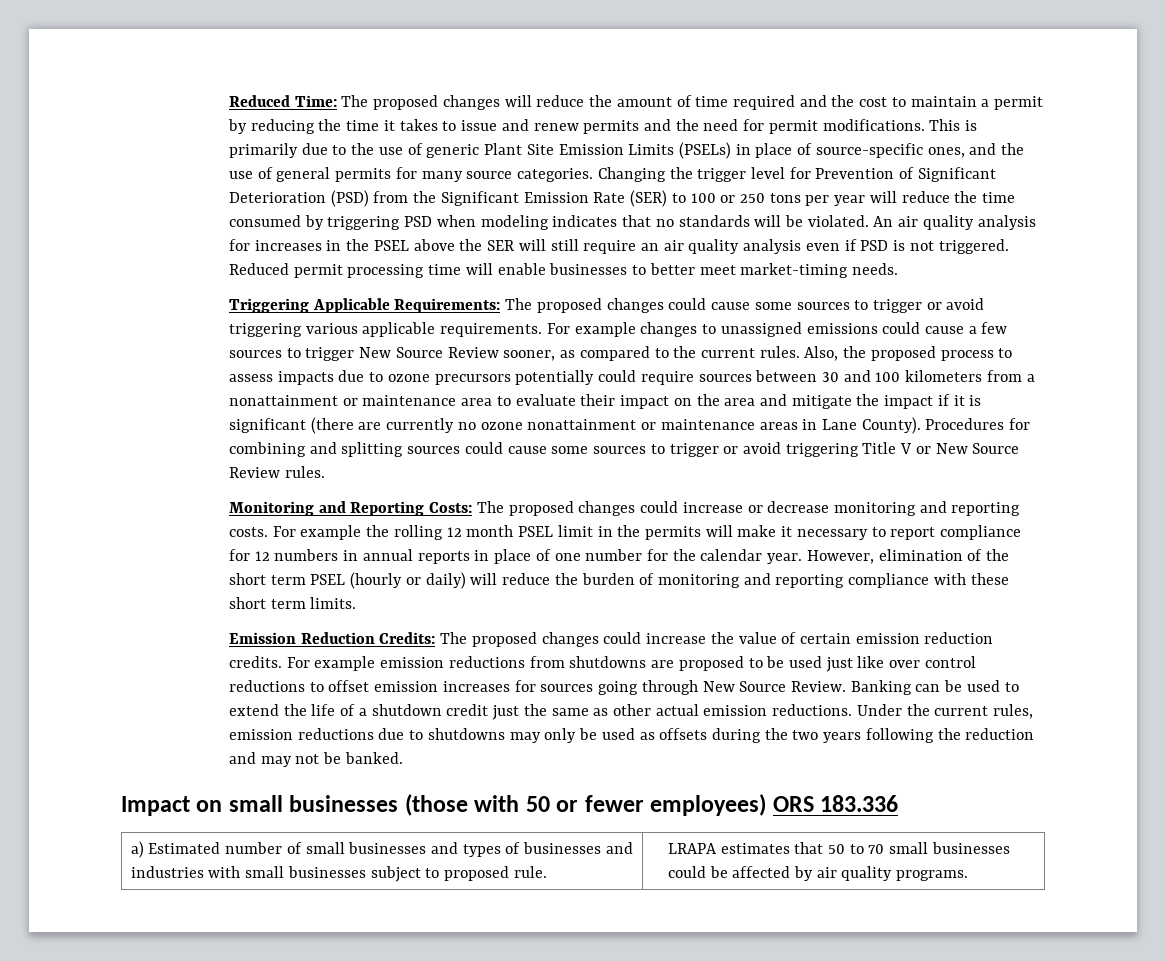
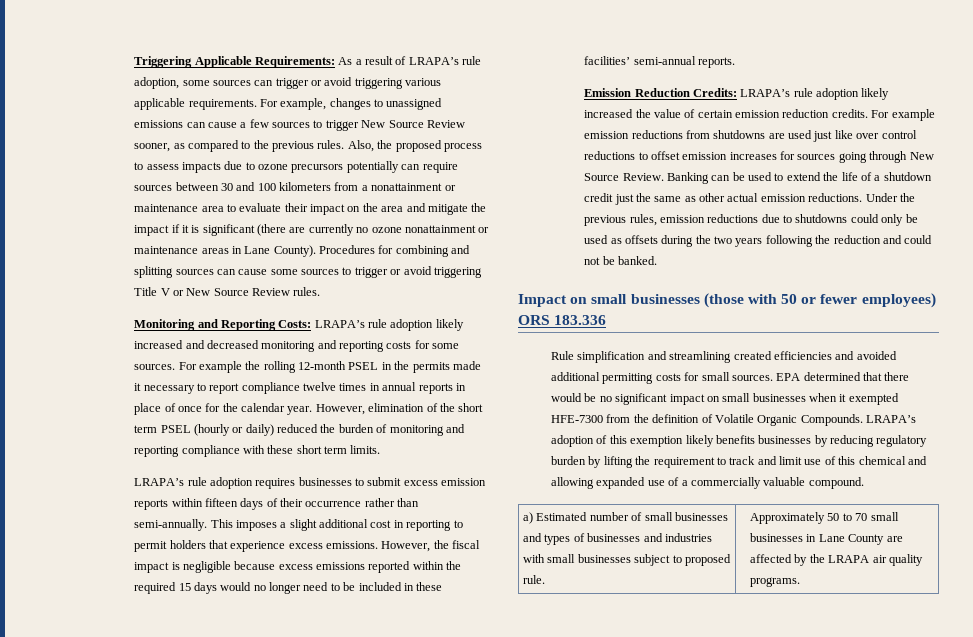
- Reduced Time: The proposed changes will reduce the amount of time required and the cost to maintain a permit by reducing the time it takes to issue and renew permits and the need for permit modifications. This is primarily due to the use of generic Plant Site Emission Limits (PSELs) in place of source-specific ones, and the use of general permits for many source categories. Changing the trigger level for Prevention of Significant Deterioration (PSD) from the Significant Emission Rate (SER) to 100 or 250 tons per year will reduce the time consumed by triggering PSD when modeling indicates that no standards will be violated. An air quality analysis for increases in the PSEL above the SER will still require an air quality analysis even if PSD is not triggered. Reduced permit processing time will enable businesses to better meet market-timing needs.
- Triggering Applicable Requirements: The proposed changes could cause some sources to trigger or avoid triggering various applicable requirements.
+ Triggering Applicable Requirements: As a result of LRAPA’s rule adoption, some sources can trigger or avoid triggering various applicable requirements.
- For example changes to unassigned emissions could cause a few sources to trigger New Source Review sooner, as compared to the current rules.
+ For example, changes to unassigned emissions can cause a few sources to trigger New Source Review sooner, as compared to the previous rules.
- Also, the proposed process to assess impacts due to ozone precursors potentially could require sources between 30 and 100 kilometers from a nonattainment or maintenance area to evaluate their impact on the area and mitigate the impact if it is significant (there are currently no ozone nonattainment or maintenance areas in Lane County).
+ Also, the proposed process to assess impacts due to ozone precursors potentially can require sources between 30 and 100 kilometers from a nonattainment or maintenance area to evaluate their impact on the area and mitigate the impact if it is significant (there are currently no ozone nonattainment or maintenance areas in Lane County).
- Procedures for combining and splitting sources could cause some sources to trigger or avoid triggering Title V or New Source Review rules.
+ Procedures for combining and splitting sources can cause some sources to trigger or avoid triggering Title V or New Source Review rules.
- Monitoring and Reporting Costs: The proposed changes could increase or decrease monitoring and reporting costs. For example the rolling 12 month PSEL limit in the permits will make it necessary to report compliance for 12 numbers in annual reports in place of one number for the calendar year.
+ Monitoring and Reporting Costs: LRAPA’s rule adoption likely increased and decreased monitoring and reporting costs for some sources. For example the rolling 12-month PSEL in the permits made it necessary to report compliance twelve times in annual reports in place of once for the calendar year.
- However, elimination of the short term PSEL (hourly or daily) will reduce the burden of monitoring and reporting compliance with these short term limits.
+ However, elimination of the short term PSEL (hourly or daily) reduced the burden of monitoring and reporting compliance with these short term limits.
- Emission Reduction Credits: The proposed changes could increase the value of certain emission reduction credits.
+ LRAPA’s rule adoption requires businesses to submit excess emission reports within fifteen days of their occurrence rather than semi-annually. This imposes a slight additional cost in reporting to permit holders that experience excess emissions. However, the fiscal impact is negligible because excess emissions reported within the required 15 days would no longer need to be included in these facilities’ semi-annual reports.
+ Emission Reduction Credits: LRAPA’s rule adoption likely increased the value of certain emission reduction credits.
- For example emission reductions from shutdowns are proposed to be used just like over control reductions to offset emission increases for sources going through New Source Review.
+ For example emission reductions from shutdowns are used just like over control reductions to offset emission increases for sources going through New Source Review.
- Under the current rules, emission reductions due to shutdowns may only be used as offsets during the two years following the reduction and may not be banked.
+ Under the previous rules, emission reductions due to shutdowns could only be used as offsets during the two years following the reduction and could not be banked.
+ Rule simplification and streamlining created efficiencies and avoided additional permitting costs for small sources. EPA determined that there would be no significant impact on small businesses when it exempted HFE-7300 from the definition of Volatile Organic Compounds. LRAPA’s adoption of this exemption likely benefits businesses by reducing regulatory burden by lifting the requirement to track and limit use of this chemical and allowing expanded use of a commercially valuable compound.
- a) Estimated number of small businesses and types of businesses and industries with small businesses subject to proposed rule. | LRAPA estimates that 50 to 70 small businesses could be affected by air quality programs.
+ a) Estimated number of small businesses and types of businesses and industries with small businesses subject to proposed rule. | Approximately 50 to 70 small businesses in Lane County are affected by the LRAPA air quality programs.

